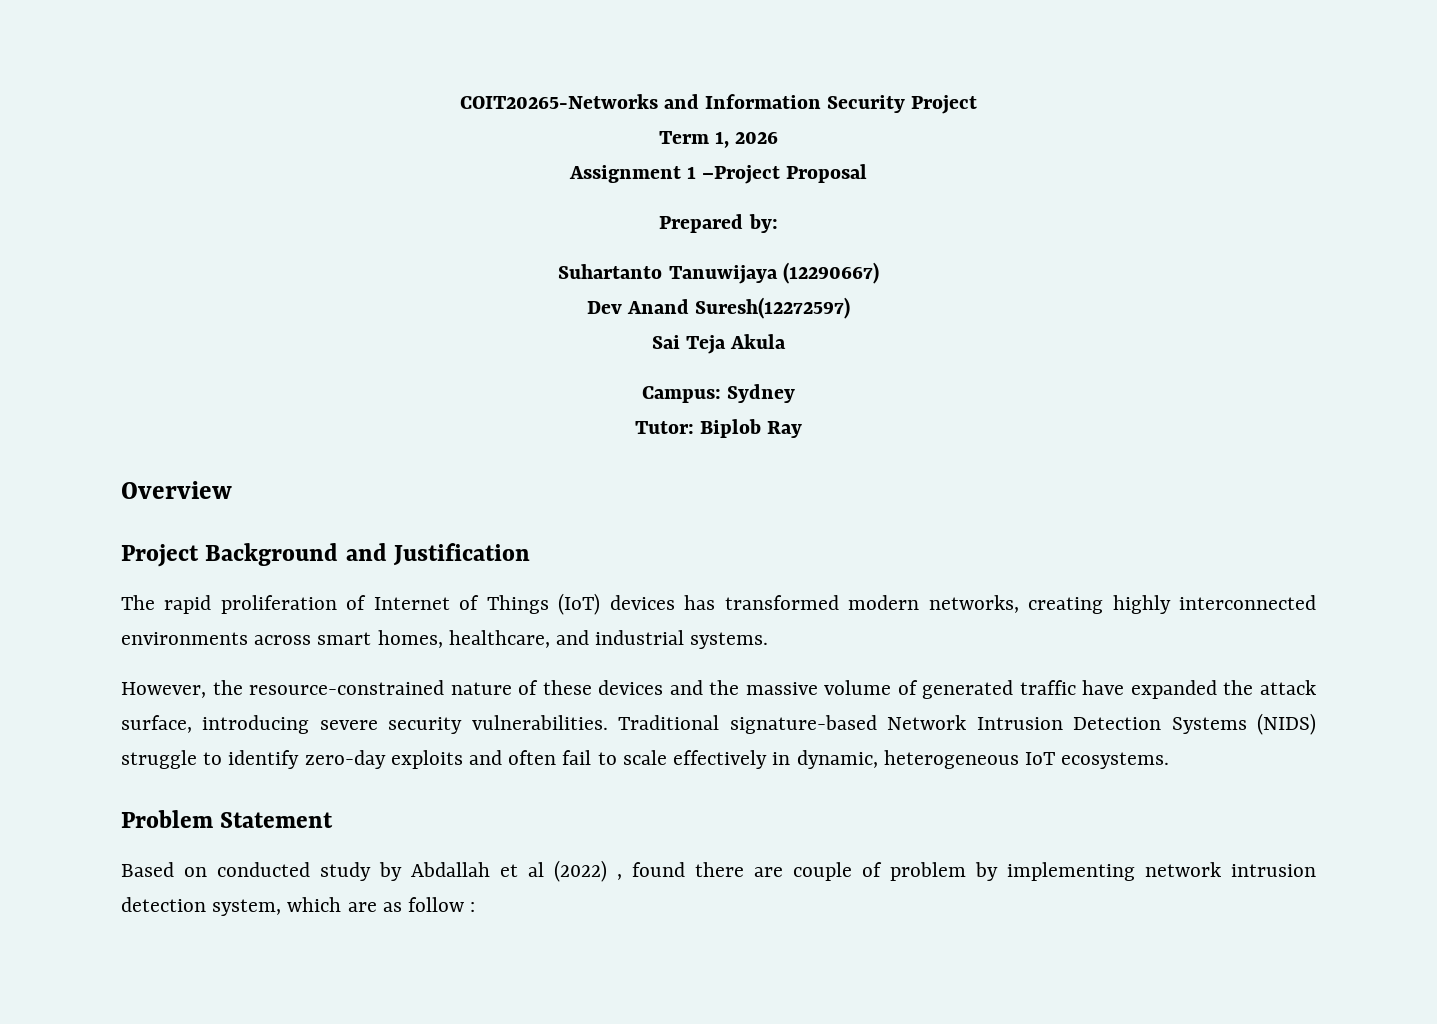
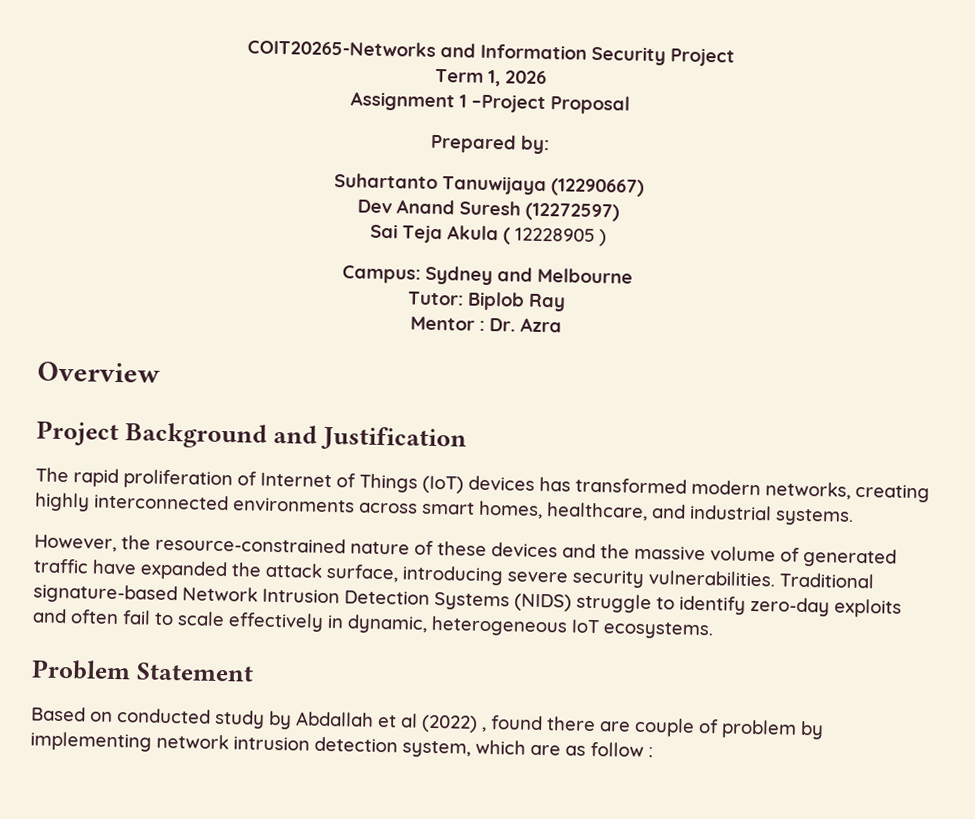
- Dev Anand Suresh(12272597)
+ Dev Anand Suresh (12272597)
- Sai Teja Akula
+ Sai Teja Akula ( 12228905 )
- Campus: Sydney
+ Campus: Sydney and Melbourne
+ Mentor : Dr. Azra

